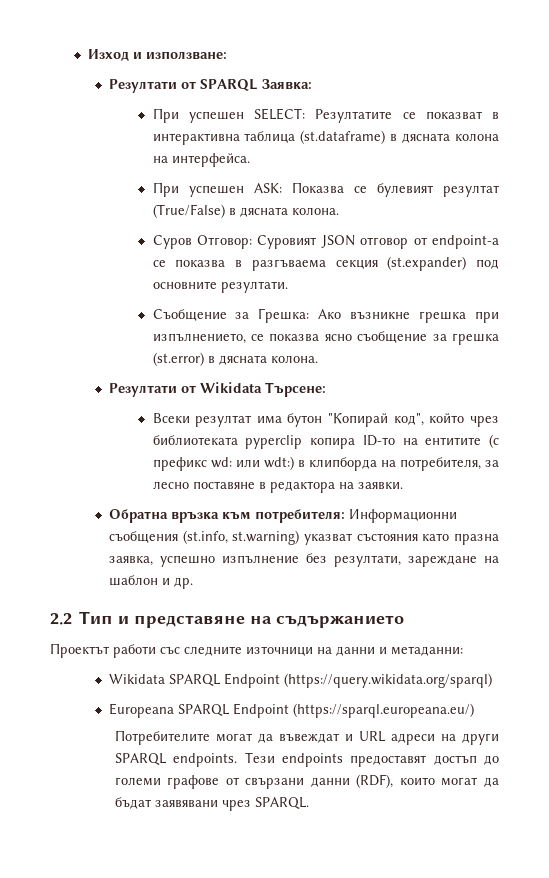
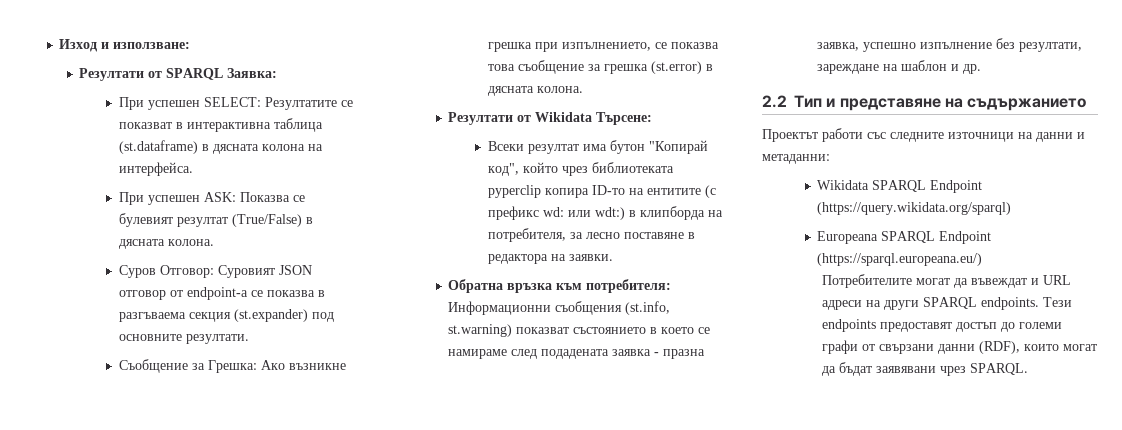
- Съобщение за Грешка: Ако възникне грешка при изпълнението, се показва ясно съобщение за грешка (st.error) в дясната колона.
+ Съобщение за Грешка: Ако възникне грешка при изпълнението, се показва това съобщение за грешка (st.error) в дясната колона.
- Обратна връзка към потребителя: Информационни съобщения (st.info, st.warning) указват състояния като празна заявка, успешно изпълнение без резултати, зареждане на шаблон и др.
+ Обратна връзка към потребителя: Информационни съобщения (st.info, st.warning) показват състоянието в което се намираме след подадената заявка - празна заявка, успешно изпълнение без резултати, зареждане на шаблон и др.
- Тези endpoints предоставят достъп до големи графове от свързани данни (RDF), които могат да бъдат заявявани чрез SPARQL.
+ Тези endpoints предоставят достъп до големи графи от свързани данни (RDF), които могат да бъдат заявявани чрез SPARQL.

